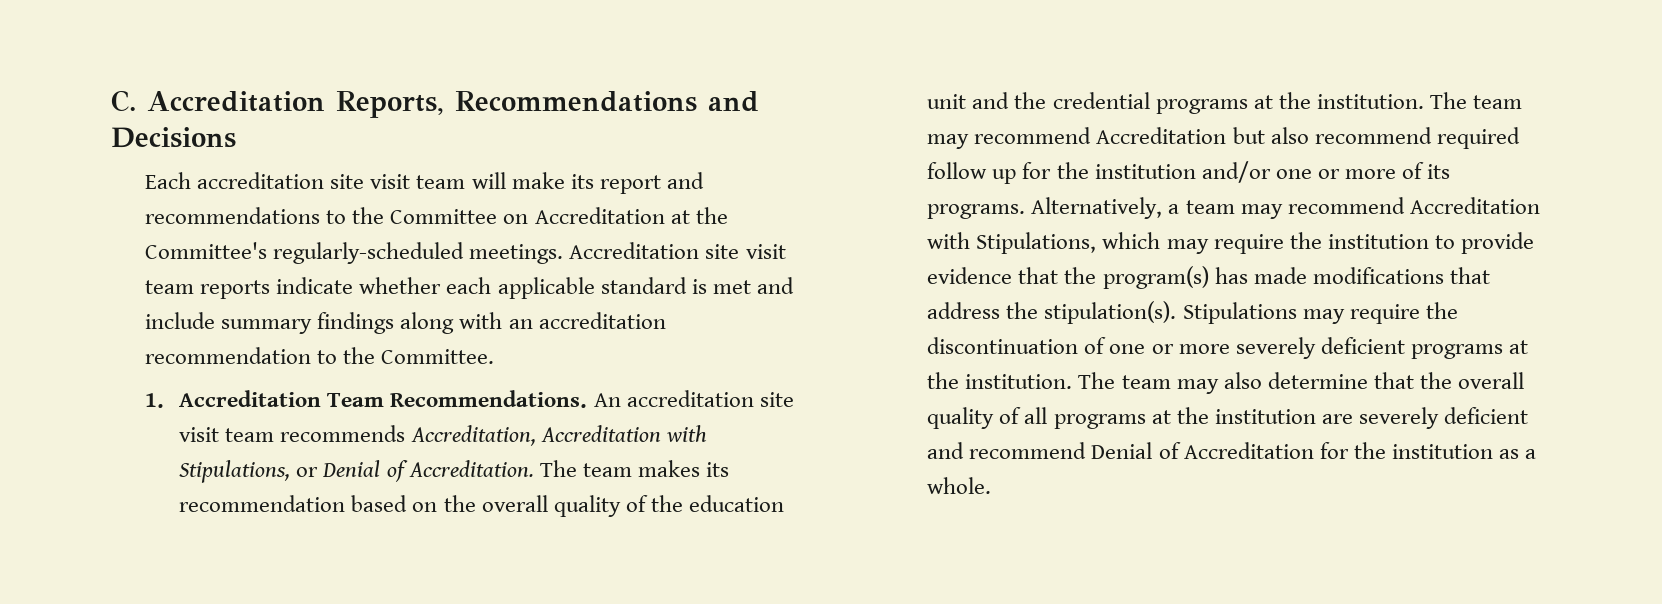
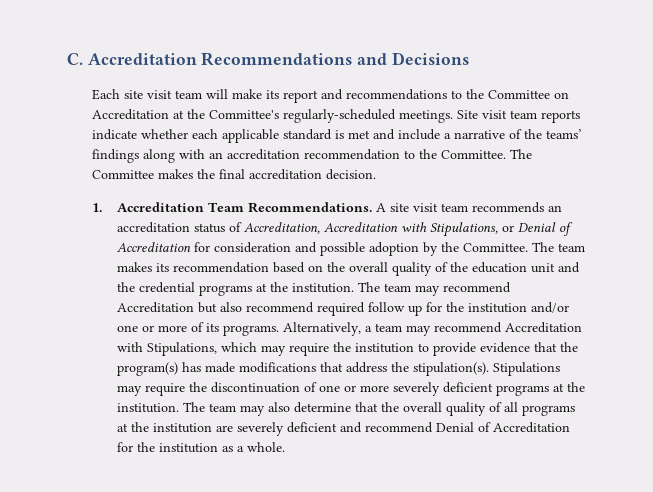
- C. Accreditation Reports, Recommendations and Decisions
+ C. Accreditation Recommendations and Decisions
- Each accreditation site visit team will make its report and recommendations to the Committee on Accreditation at the Committee's regularly-scheduled meetings.
+ Each site visit team will make its report and recommendations to the Committee on Accreditation at the Committee's regularly-scheduled meetings.
- Accreditation site visit team reports indicate whether each applicable standard is met and include summary findings along with an accreditation recommendation to the Committee.
+ Site visit team reports indicate whether each applicable standard is met and include a narrative of the teams’ findings along with an accreditation recommendation to the Committee. The Committee makes the final accreditation decision.
- An accreditation site visit team recommends Accreditation, Accreditation with Stipulations, or Denial of Accreditation.
+ A site visit team recommends an accreditation status of Accreditation, Accreditation with Stipulations, or Denial of Accreditation for consideration and possible adoption by the Committee.

